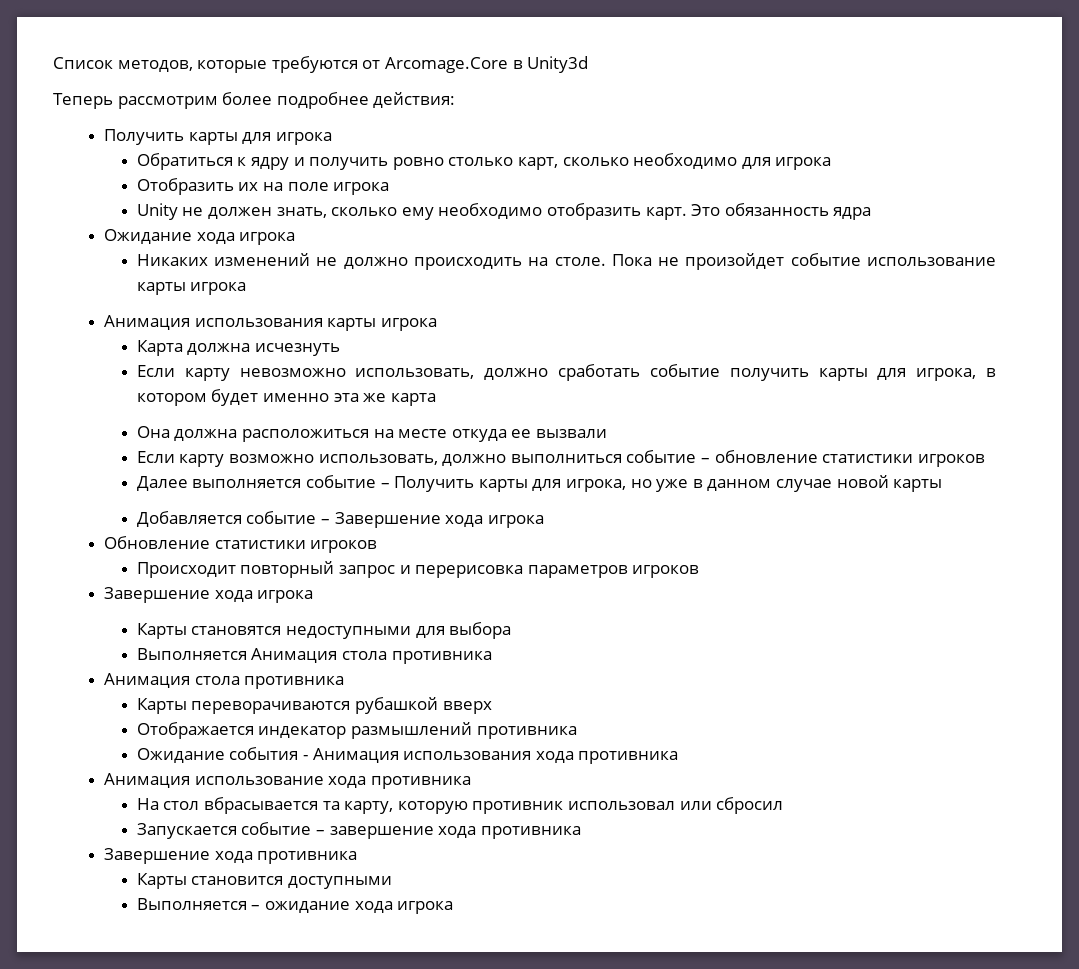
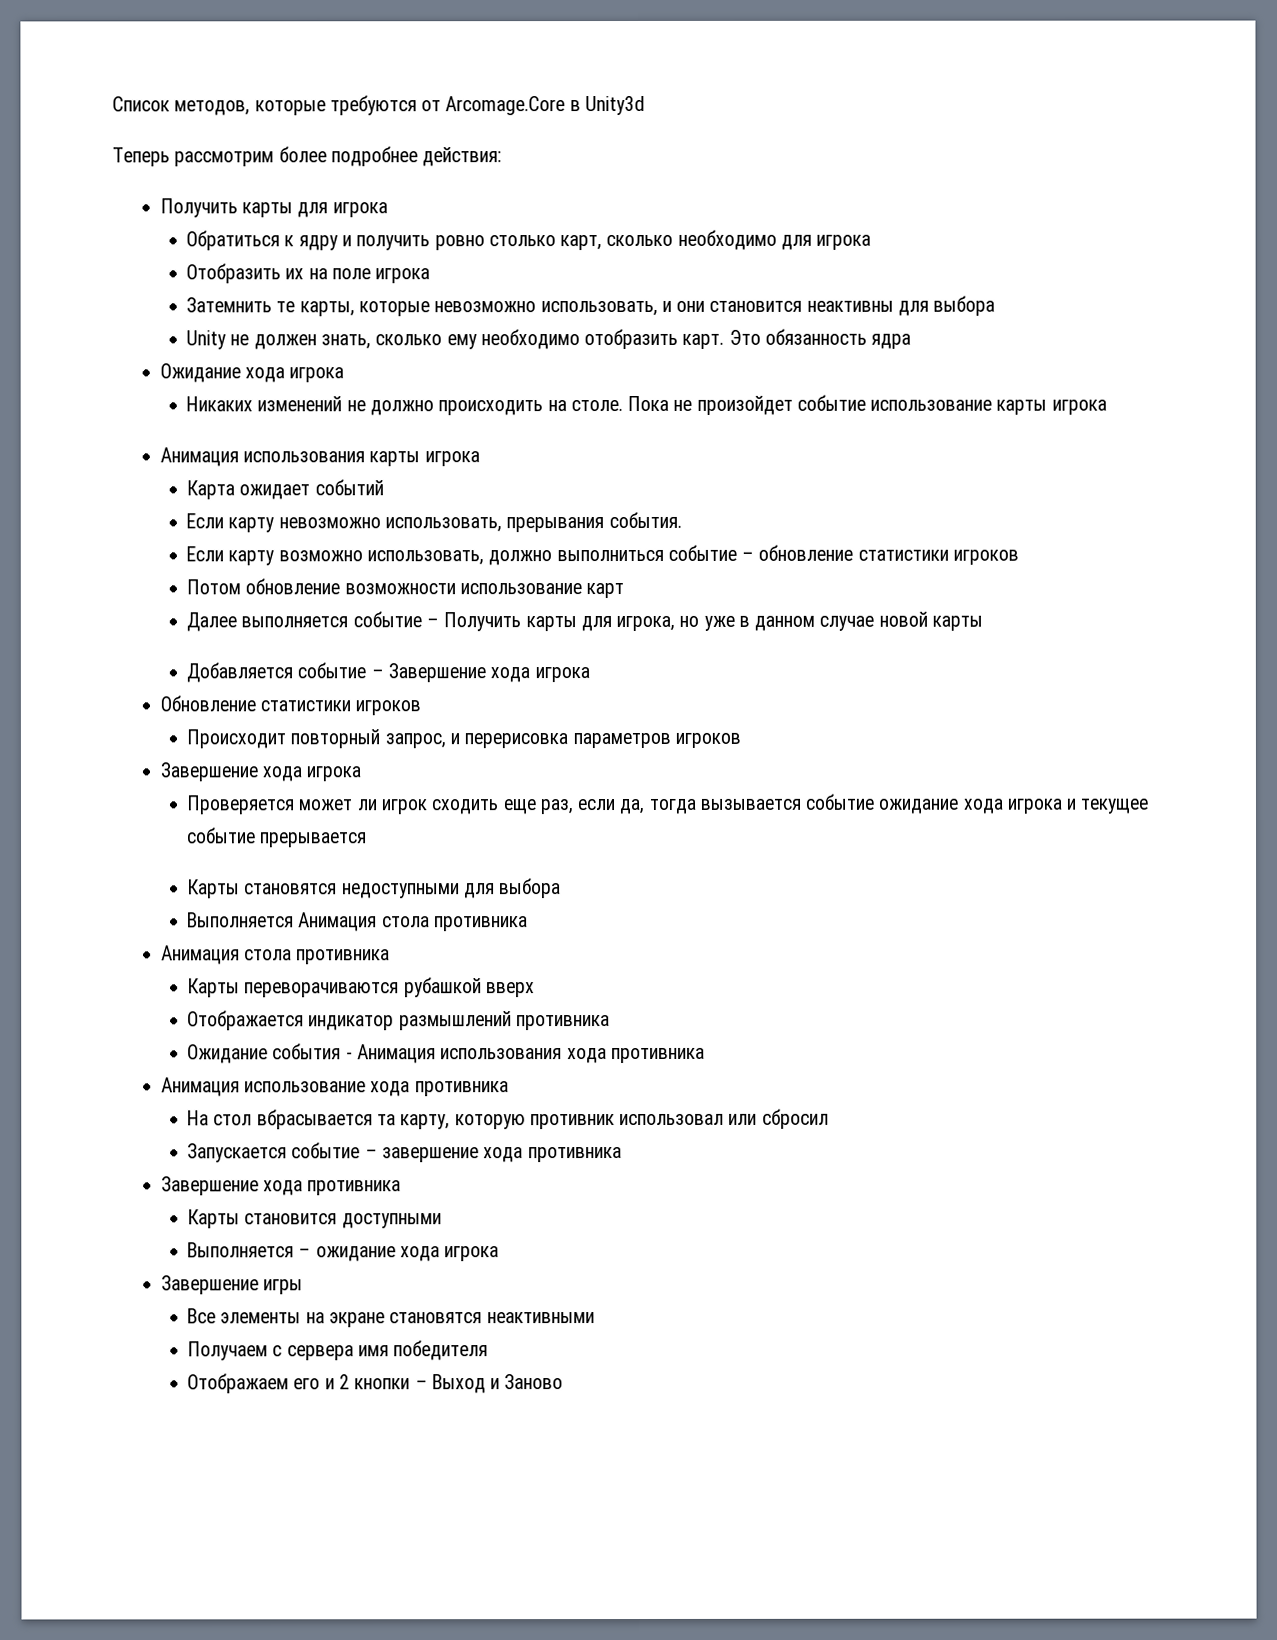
+ Затемнить те карты, которые невозможно использовать, и они становится неактивны для выбора
- Карта должна исчезнуть
+ Карта ожидает событий
- Если карту невозможно использовать, должно сработать событие получить карты для игрока, в котором будет именно эта же карта
- Она должна расположиться на месте откуда ее вызвали
+ Если карту невозможно использовать, прерывания события.
+ Потом обновление возможности использование карт
- Происходит повторный запрос и перерисовка параметров игроков
+ Происходит повторный запрос, и перерисовка параметров игроков
+ Проверяется может ли игрок сходить еще раз, если да, тогда вызывается событие ожидание хода игрока и текущее событие прерывается
- Отображается индекатор размышлений противника
+ Отображается индикатор размышлений противника
+ Завершение игры
+ Все элементы на экране становятся неактивными
+ Получаем с сервера имя победителя
+ Отображаем его и 2 кнопки – Выход и Заново

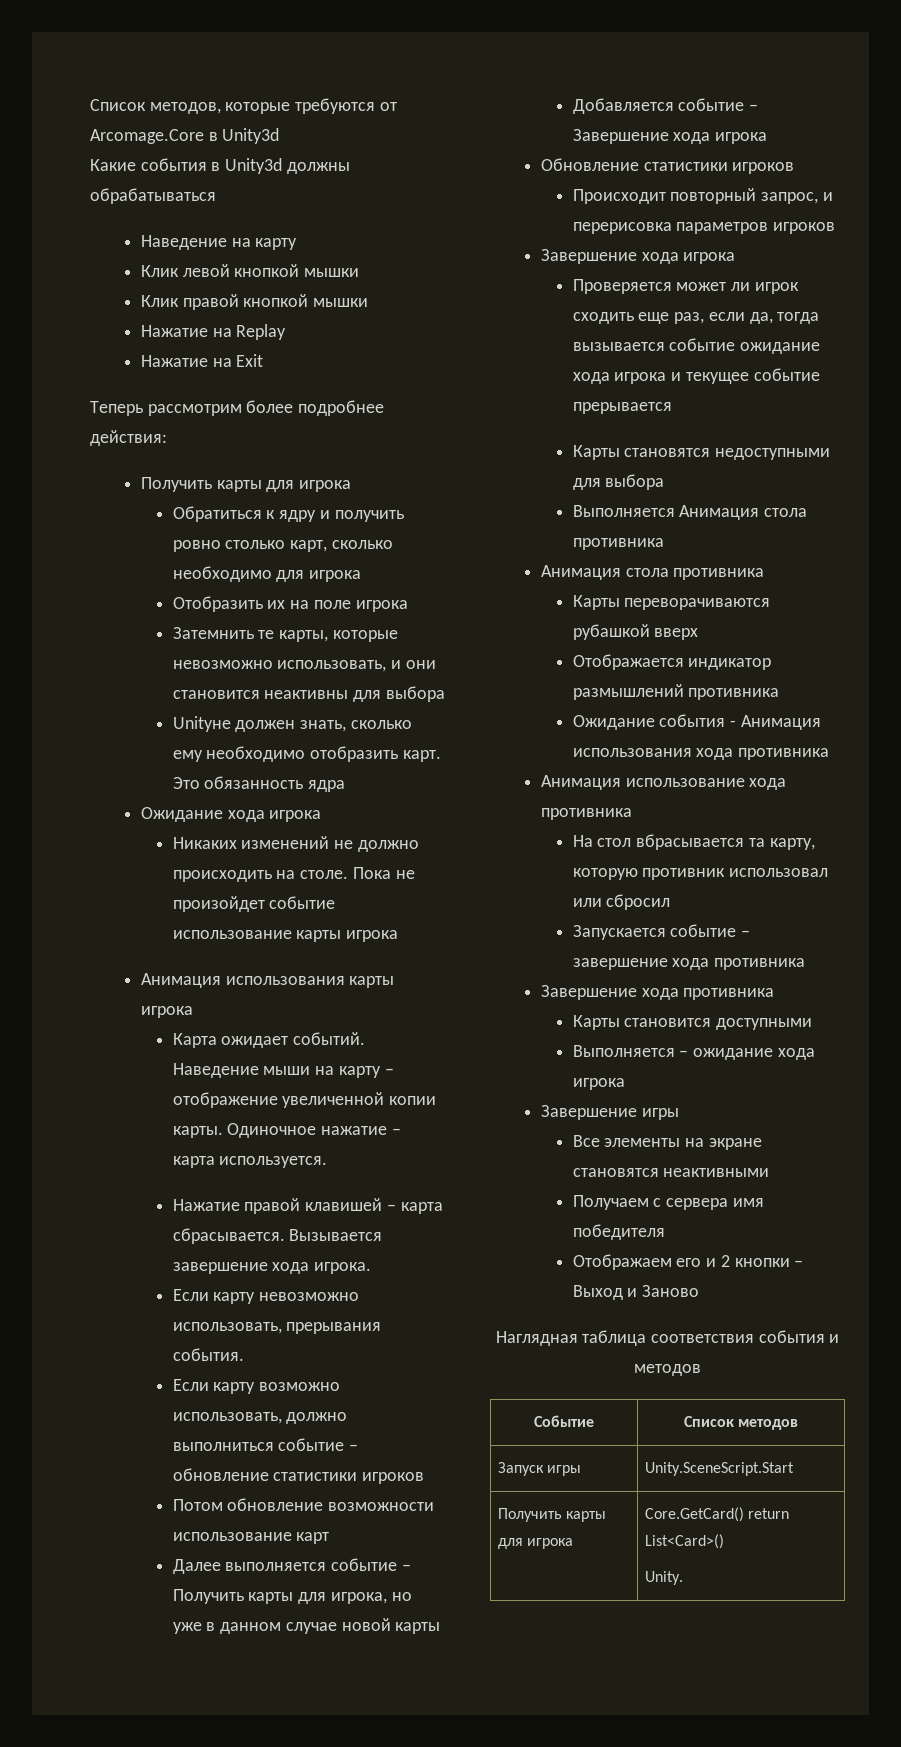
+ Какие события в Unity3d должны обрабатываться
+ Наведение на карту
+ Клик левой кнопкой мышки
+ Клик правой кнопкой мышки
+ Нажатие на Replay
+ Нажатие на Exit
- Unity не должен знать, сколько ему необходимо отобразить карт.
+ Unityне должен знать, сколько ему необходимо отобразить карт.
- Карта ожидает событий
+ Карта ожидает событий. Наведение мыши на карту – отображение увеличенной копии карты. Одиночное нажатие – карта используется.
+ Нажатие правой клавишей – карта сбрасывается. Вызывается завершение хода игрока.
+ Наглядная таблица соответствия события и методов
+ Событие | Список методов
+ Запуск игры | Unity.SceneScript.Start
+ Получить карты для игрока | Core.GetCard() return List<Card>()
+ Unity.

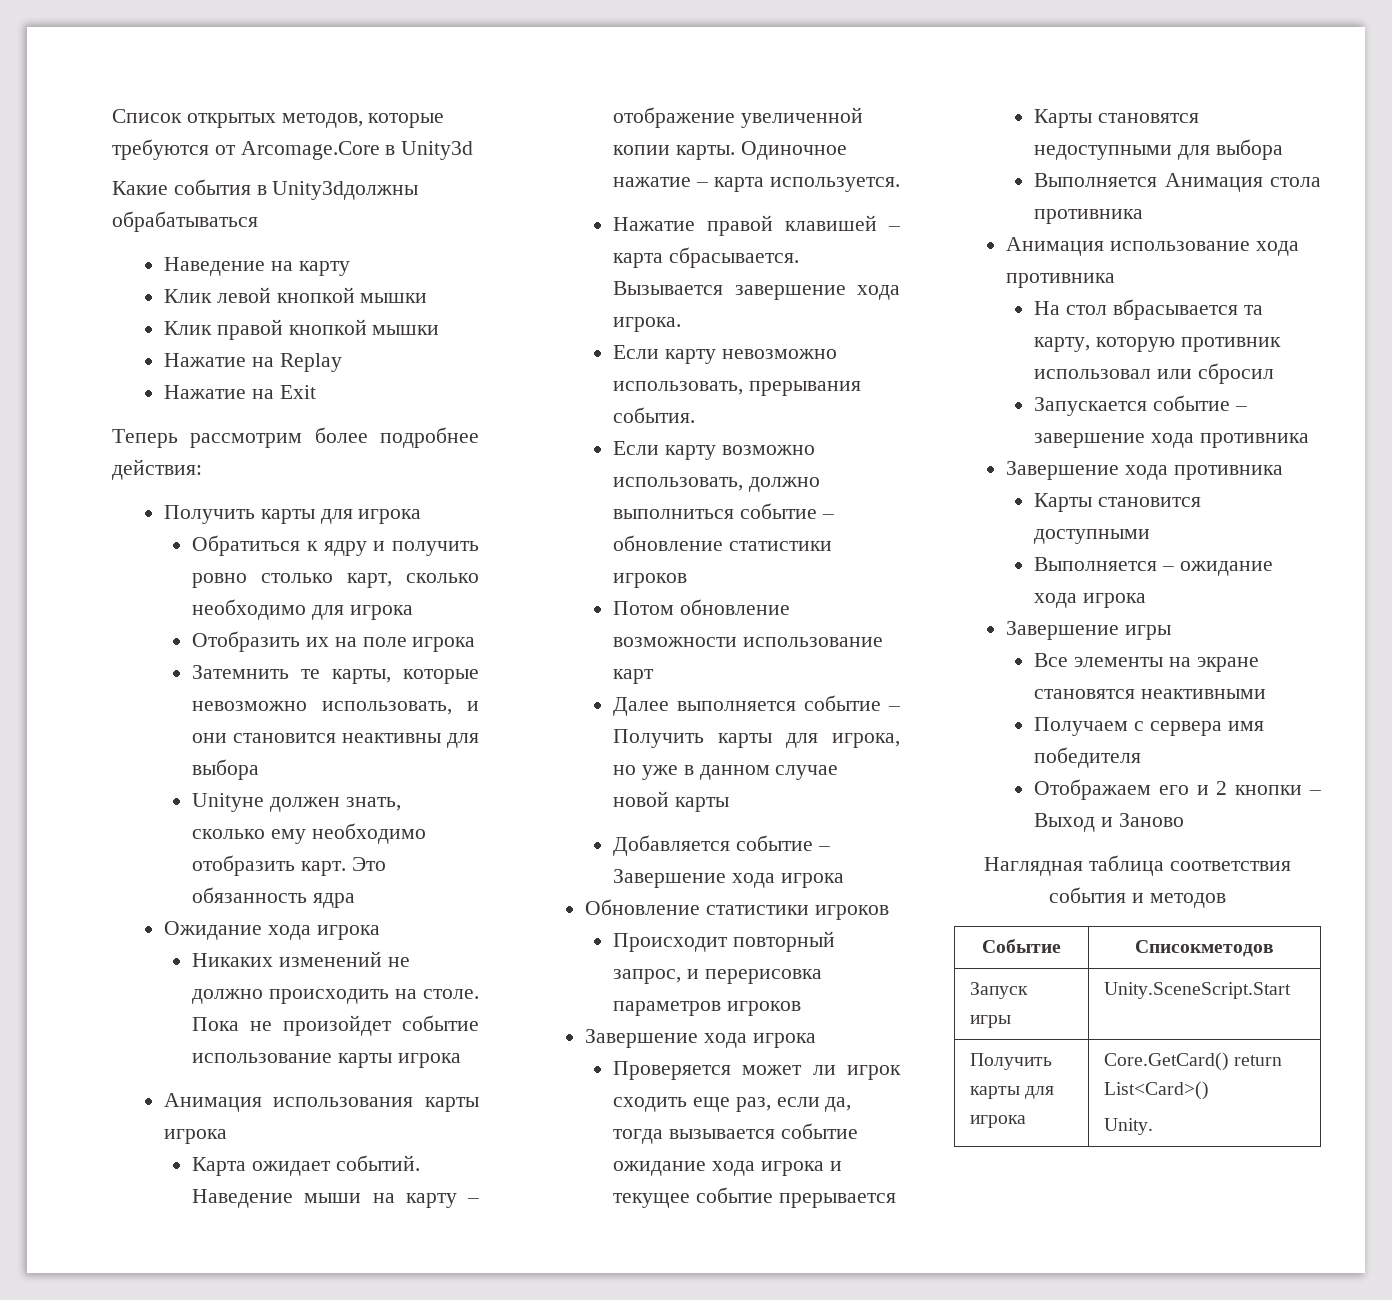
- Список методов, которые требуются от Arcomage.Core в Unity3d
+ Список открытых методов, которые требуются от Arcomage.Core в Unity3d
- Какие события в Unity3d должны обрабатываться
+ Какие события в Unity3dдолжны обрабатываться
  Выполняется Анимация стола противника
- Анимация стола противника
- Карты переворачиваются рубашкой вверх
- Отображается индикатор размышлений противника
- Ожидание события - Анимация использования хода противника
- Событие | Список методов
+ Событие | Списокметодов

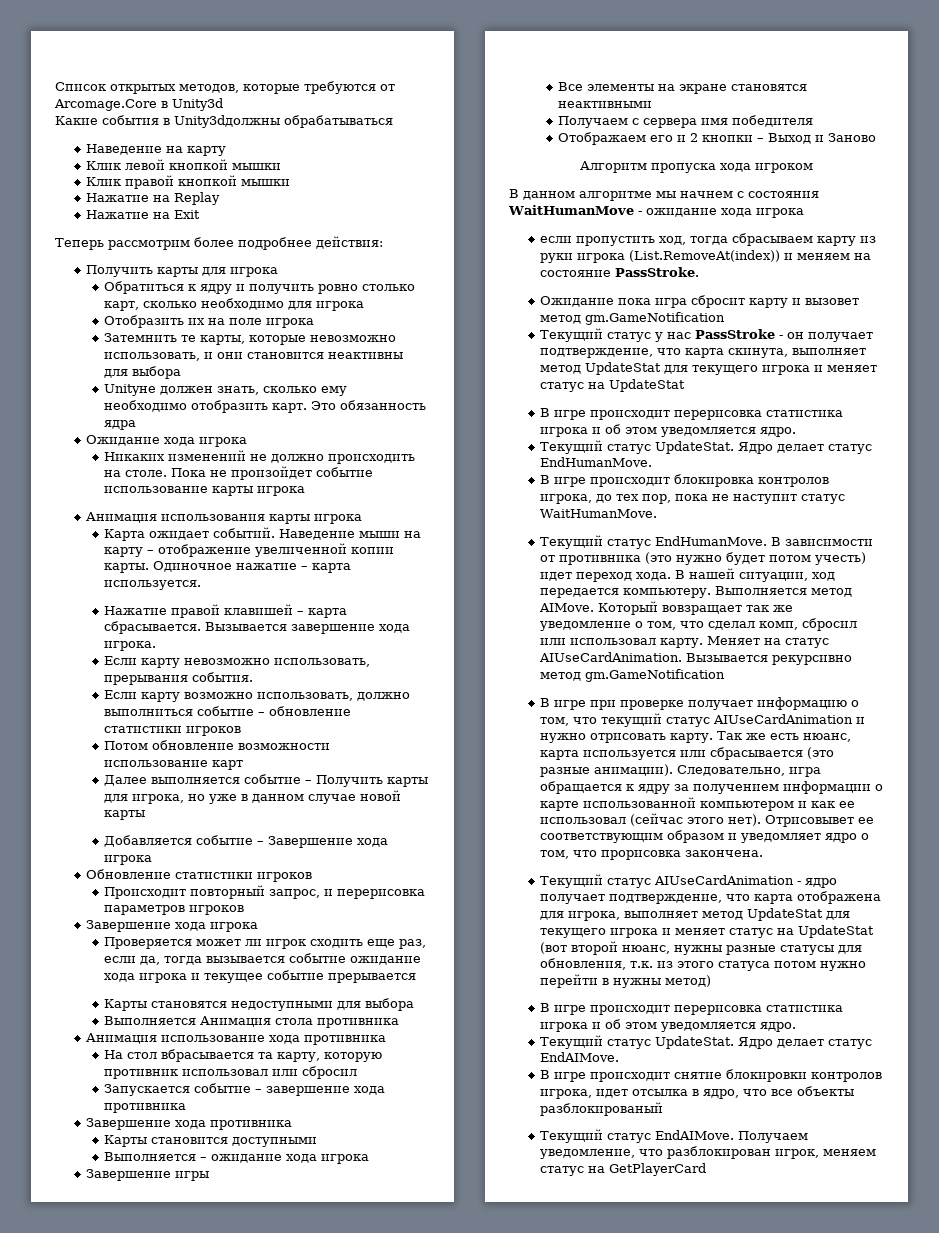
- Наглядная таблица соответствия события и методов
- Событие | Списокметодов
- Запуск игры | Unity.SceneScript.Start
- Получить карты для игрока | Core.GetCard() return List<Card>()
- Unity.
+ Алгоритм пропуска хода игроком
+ В данном алгоритме мы начнем с состояния WaitHumanMove - ожидание хода игрока
+ если пропустить ход, тогда сбрасываем карту из руки игрока (List.RemoveAt(index)) и меняем на состояние PassStroke.
+ Ожидание пока игра сбросит карту и вызовет метод gm.GameNotification
+ Текущий статус у нас PassStroke - он получает подтверждение, что карта скинута, выполняет метод UpdateStat для текущего игрока и меняет статус на UpdateStat
+ В игре происходит перерисовка статистика игрока и об этом уведомляется ядро.
+ Текущий статус UpdateStat. Ядро делает статус EndHumanMove.
+ В игре происходит блокировка контролов игрока, до тех пор, пока не наступит статус WaitHumanMove.
+ Текущий статус EndHumanMove. В зависимости от противника (это нужно будет потом учесть) идет переход хода. В нашей ситуации, ход передается компьютеру. Выполняется метод AIMove. Который вовзращает так же уведомление о том, что сделал комп, сбросил или использовал карту. Меняет на статус AIUseCardAnimation. Вызывается рекурсивно метод gm.GameNotification
+ В игре при проверке получает информацию о том, что текущий статус AIUseCardAnimation и нужно отрисовать карту. Так же есть нюанс, карта используется или сбрасывается (это разные анимации). Следовательно, игра обращается к ядру за получением информации о карте использованной компьютером и как ее использовал (сейчас этого нет). Отрисовывет ее соответствующим образом и уведомляет ядро о том, что прорисовка закончена.
+ Текущий статус AIUseCardAnimation - ядро получает подтверждение, что карта отображена для игрока, выполняет метод UpdateStat для текущего игрока и меняет статус на UpdateStat (вот второй нюанс, нужны разные статусы для обновления, т.к. из этого статуса потом нужно перейти в нужны метод)
+ В игре происходит перерисовка статистика игрока и об этом уведомляется ядро.
+ Текущий статус UpdateStat. Ядро делает статус EndAIMove.
+ В игре происходит снятие блокировки контролов игрока, идет отсылка в ядро, что все объекты разблокированый
+ Текущий статус EndAIMove. Получаем уведомление, что разблокирован игрок, меняем статус на GetPlayerCard

